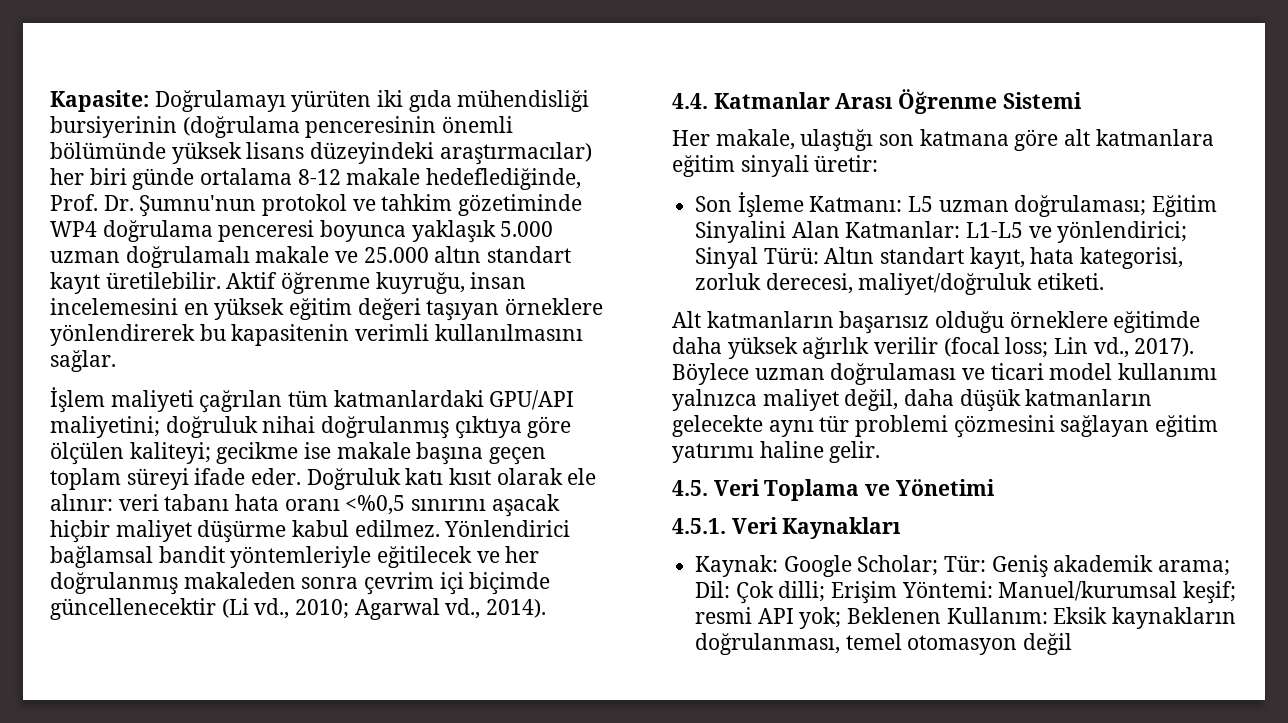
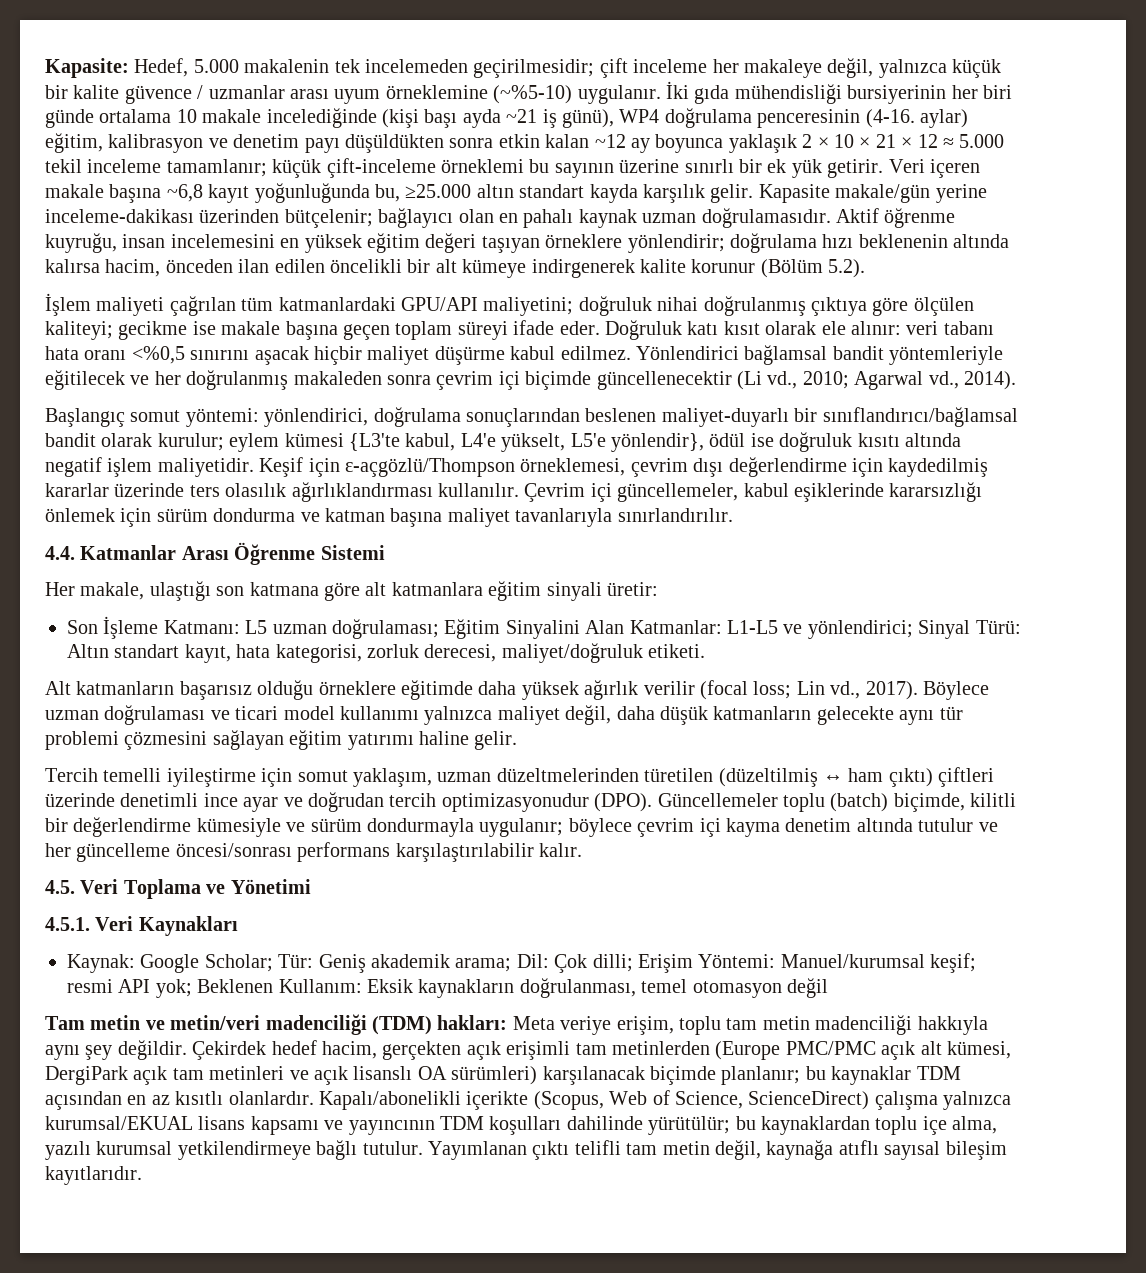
- Kapasite: Doğrulamayı yürüten iki gıda mühendisliği bursiyerinin (doğrulama penceresinin önemli bölümünde yüksek lisans düzeyindeki araştırmacılar) her biri günde ortalama 8-12 makale hedeflediğinde, Prof. Dr. Şumnu'nun protokol ve tahkim gözetiminde WP4 doğrulama penceresi boyunca yaklaşık 5.000 uzman doğrulamalı makale ve 25.000 altın standart kayıt üretilebilir.
+ Kapasite: Hedef, 5.000 makalenin tek incelemeden geçirilmesidir; çift inceleme her makaleye değil, yalnızca küçük bir kalite güvence / uzmanlar arası uyum örneklemine (~%5-10) uygulanır. İki gıda mühendisliği bursiyerinin her biri günde ortalama 10 makale incelediğinde (kişi başı ayda ~21 iş günü), WP4 doğrulama penceresinin (4-16. aylar) eğitim, kalibrasyon ve denetim payı düşüldükten sonra etkin kalan ~12 ay boyunca yaklaşık 2 × 10 × 21 × 12 ≈ 5.000 tekil inceleme tamamlanır; küçük çift-inceleme örneklemi bu sayının üzerine sınırlı bir ek yük getirir. Veri içeren makale başına ~6,8 kayıt yoğunluğunda bu, ≥25.000 altın standart kayda karşılık gelir. Kapasite makale/gün yerine inceleme-dakikası üzerinden bütçelenir; bağlayıcı olan en pahalı kaynak uzman doğrulamasıdır.
- Aktif öğrenme kuyruğu, insan incelemesini en yüksek eğitim değeri taşıyan örneklere yönlendirerek bu kapasitenin verimli kullanılmasını sağlar.
+ Aktif öğrenme kuyruğu, insan incelemesini en yüksek eğitim değeri taşıyan örneklere yönlendirir; doğrulama hızı beklenenin altında kalırsa hacim, önceden ilan edilen öncelikli bir alt kümeye indirgenerek kalite korunur (Bölüm 5.2).
+ Başlangıç somut yöntemi: yönlendirici, doğrulama sonuçlarından beslenen maliyet-duyarlı bir sınıflandırıcı/bağlamsal bandit olarak kurulur; eylem kümesi {L3'te kabul, L4'e yükselt, L5'e yönlendir}, ödül ise doğruluk kısıtı altında negatif işlem maliyetidir. Keşif için ε-açgözlü/Thompson örneklemesi, çevrim dışı değerlendirme için kaydedilmiş kararlar üzerinde ters olasılık ağırlıklandırması kullanılır. Çevrim içi güncellemeler, kabul eşiklerinde kararsızlığı önlemek için sürüm dondurma ve katman başına maliyet tavanlarıyla sınırlandırılır.
+ Tercih temelli iyileştirme için somut yaklaşım, uzman düzeltmelerinden türetilen (düzeltilmiş ↔ ham çıktı) çiftleri üzerinde denetimli ince ayar ve doğrudan tercih optimizasyonudur (DPO). Güncellemeler toplu (batch) biçimde, kilitli bir değerlendirme kümesiyle ve sürüm dondurmayla uygulanır; böylece çevrim içi kayma denetim altında tutulur ve her güncelleme öncesi/sonrası performans karşılaştırılabilir kalır.
+ Tam metin ve metin/veri madenciliği (TDM) hakları: Meta veriye erişim, toplu tam metin madenciliği hakkıyla aynı şey değildir. Çekirdek hedef hacim, gerçekten açık erişimli tam metinlerden (Europe PMC/PMC açık alt kümesi, DergiPark açık tam metinleri ve açık lisanslı OA sürümleri) karşılanacak biçimde planlanır; bu kaynaklar TDM açısından en az kısıtlı olanlardır. Kapalı/abonelikli içerikte (Scopus, Web of Science, ScienceDirect) çalışma yalnızca kurumsal/EKUAL lisans kapsamı ve yayıncının TDM koşulları dahilinde yürütülür; bu kaynaklardan toplu içe alma, yazılı kurumsal yetkilendirmeye bağlı tutulur. Yayımlanan çıktı telifli tam metin değil, kaynağa atıflı sayısal bileşim kayıtlarıdır.

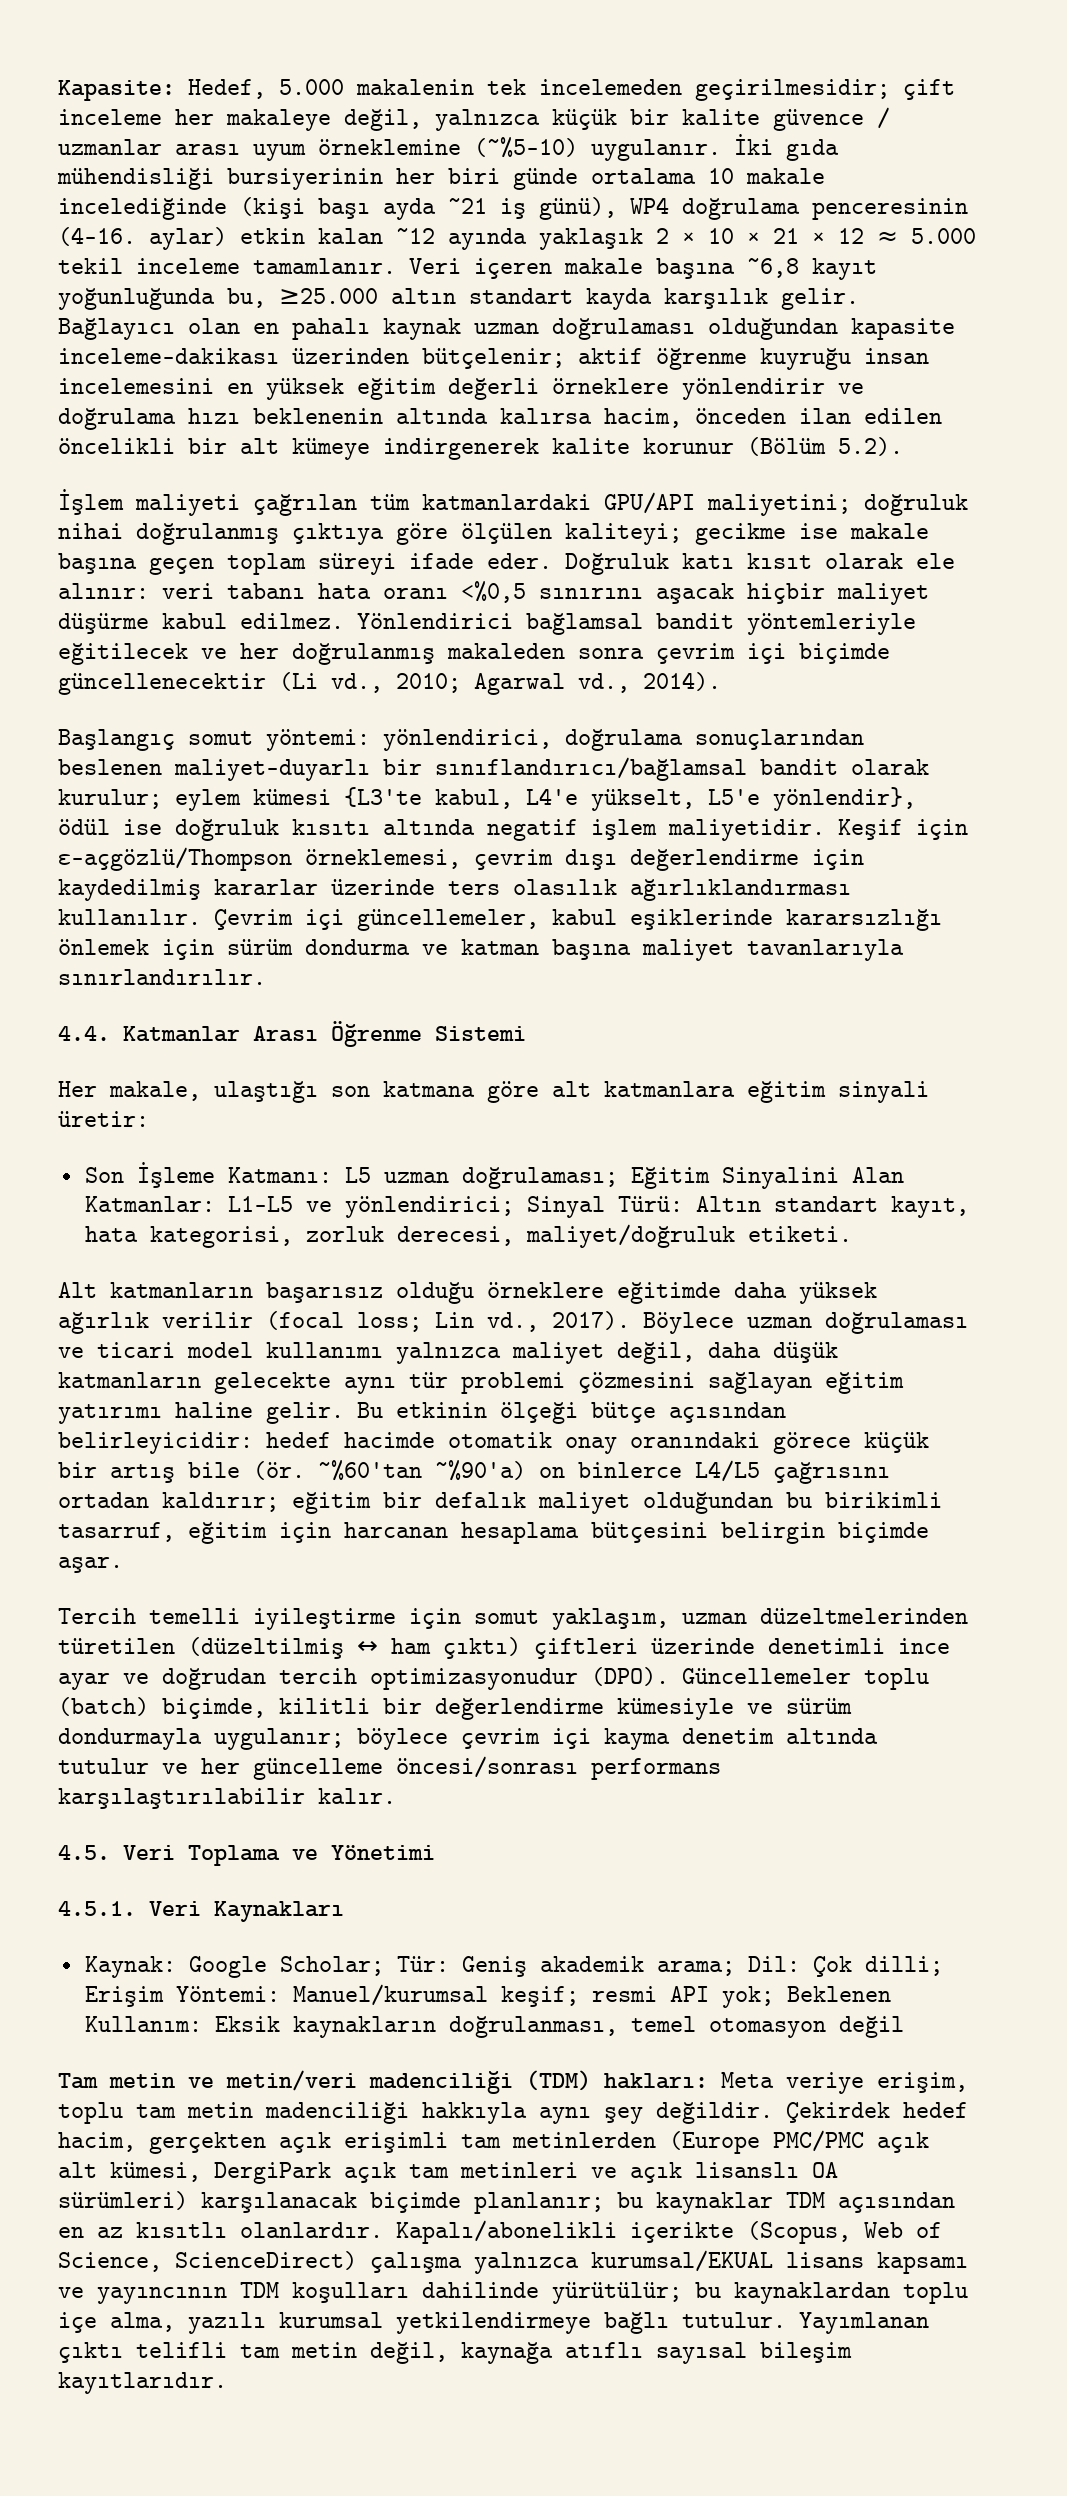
- İki gıda mühendisliği bursiyerinin her biri günde ortalama 10 makale incelediğinde (kişi başı ayda ~21 iş günü), WP4 doğrulama penceresinin (4-16. aylar) eğitim, kalibrasyon ve denetim payı düşüldükten sonra etkin kalan ~12 ay boyunca yaklaşık 2 × 10 × 21 × 12 ≈ 5.000 tekil inceleme tamamlanır; küçük çift-inceleme örneklemi bu sayının üzerine sınırlı bir ek yük getirir.
+ İki gıda mühendisliği bursiyerinin her biri günde ortalama 10 makale incelediğinde (kişi başı ayda ~21 iş günü), WP4 doğrulama penceresinin (4-16. aylar) etkin kalan ~12 ayında yaklaşık 2 × 10 × 21 × 12 ≈ 5.000 tekil inceleme tamamlanır.
- Kapasite makale/gün yerine inceleme-dakikası üzerinden bütçelenir; bağlayıcı olan en pahalı kaynak uzman doğrulamasıdır. Aktif öğrenme kuyruğu, insan incelemesini en yüksek eğitim değeri taşıyan örneklere yönlendirir; doğrulama hızı beklenenin altında kalırsa hacim, önceden ilan edilen öncelikli bir alt kümeye indirgenerek kalite korunur (Bölüm 5.2).
+ Bağlayıcı olan en pahalı kaynak uzman doğrulaması olduğundan kapasite inceleme-dakikası üzerinden bütçelenir; aktif öğrenme kuyruğu insan incelemesini en yüksek eğitim değerli örneklere yönlendirir ve doğrulama hızı beklenenin altında kalırsa hacim, önceden ilan edilen öncelikli bir alt kümeye indirgenerek kalite korunur (Bölüm 5.2).
+ Bu etkinin ölçeği bütçe açısından belirleyicidir: hedef hacimde otomatik onay oranındaki görece küçük bir artış bile (ör. ~%60'tan ~%90'a) on binlerce L4/L5 çağrısını ortadan kaldırır; eğitim bir defalık maliyet olduğundan bu birikimli tasarruf, eğitim için harcanan hesaplama bütçesini belirgin biçimde aşar.

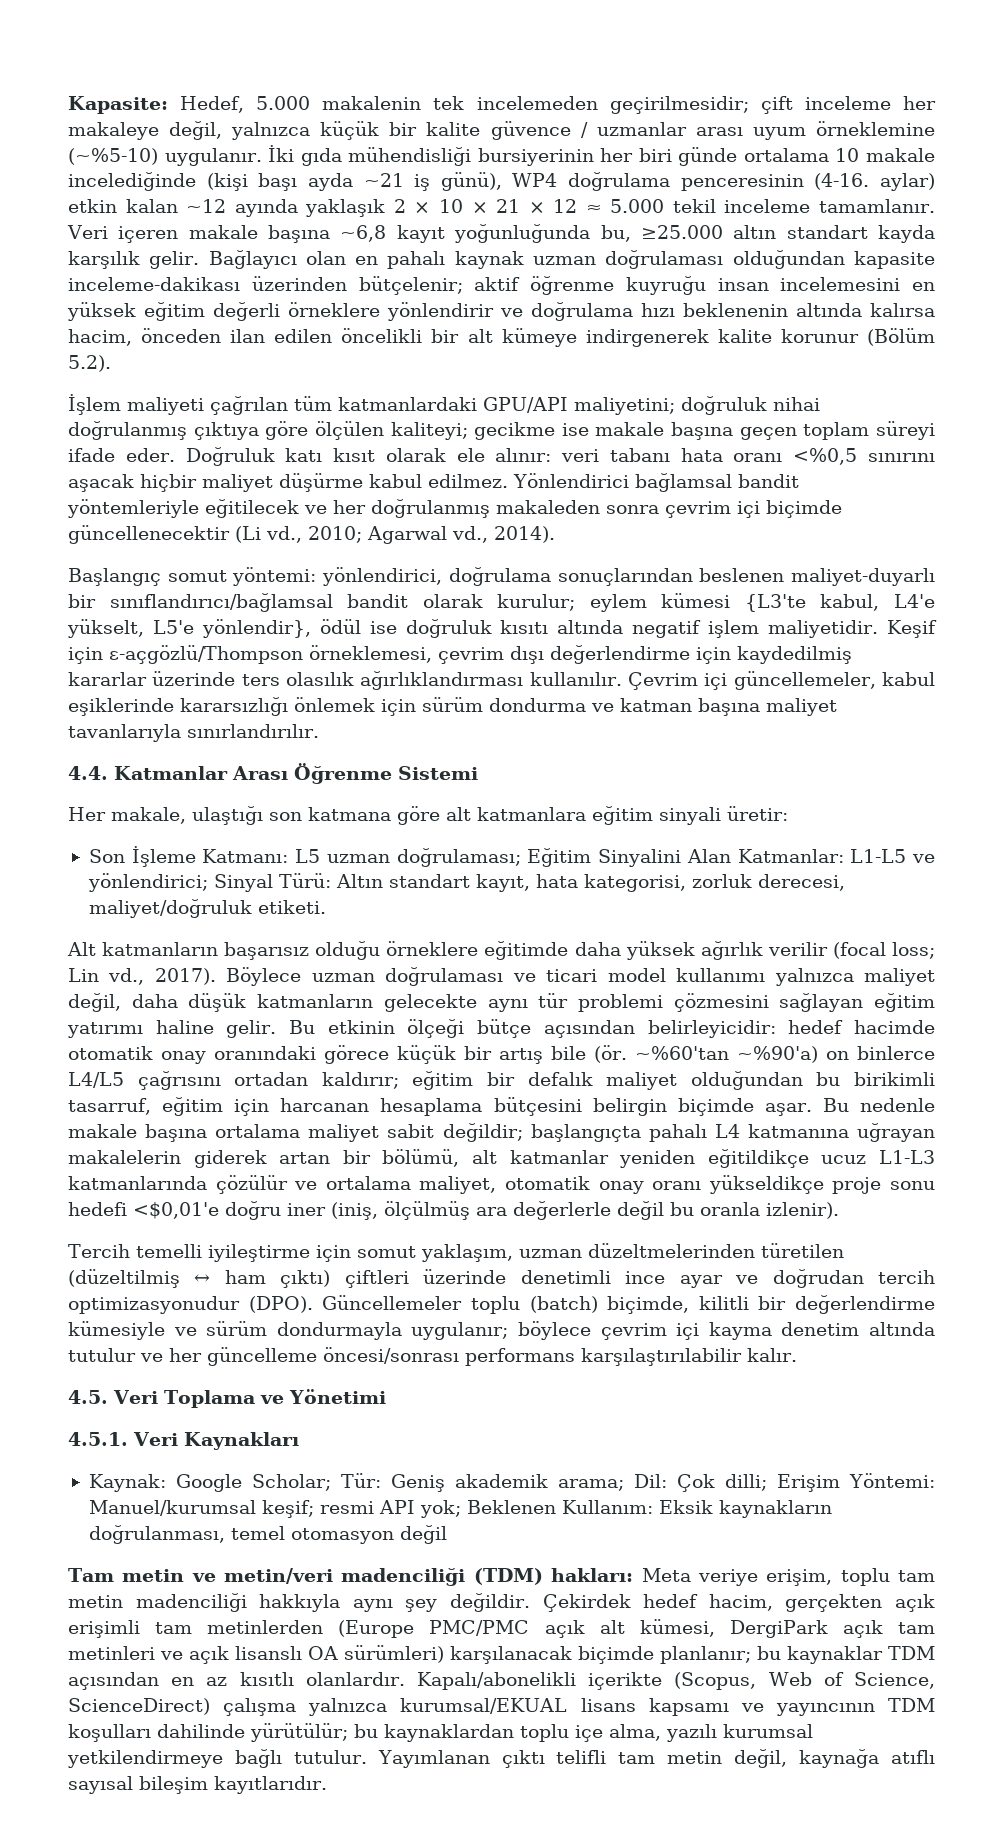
+ Bu nedenle makale başına ortalama maliyet sabit değildir; başlangıçta pahalı L4 katmanına uğrayan makalelerin giderek artan bir bölümü, alt katmanlar yeniden eğitildikçe ucuz L1-L3 katmanlarında çözülür ve ortalama maliyet, otomatik onay oranı yükseldikçe proje sonu hedefi <$0,01'e doğru iner (iniş, ölçülmüş ara değerlerle değil bu oranla izlenir).

